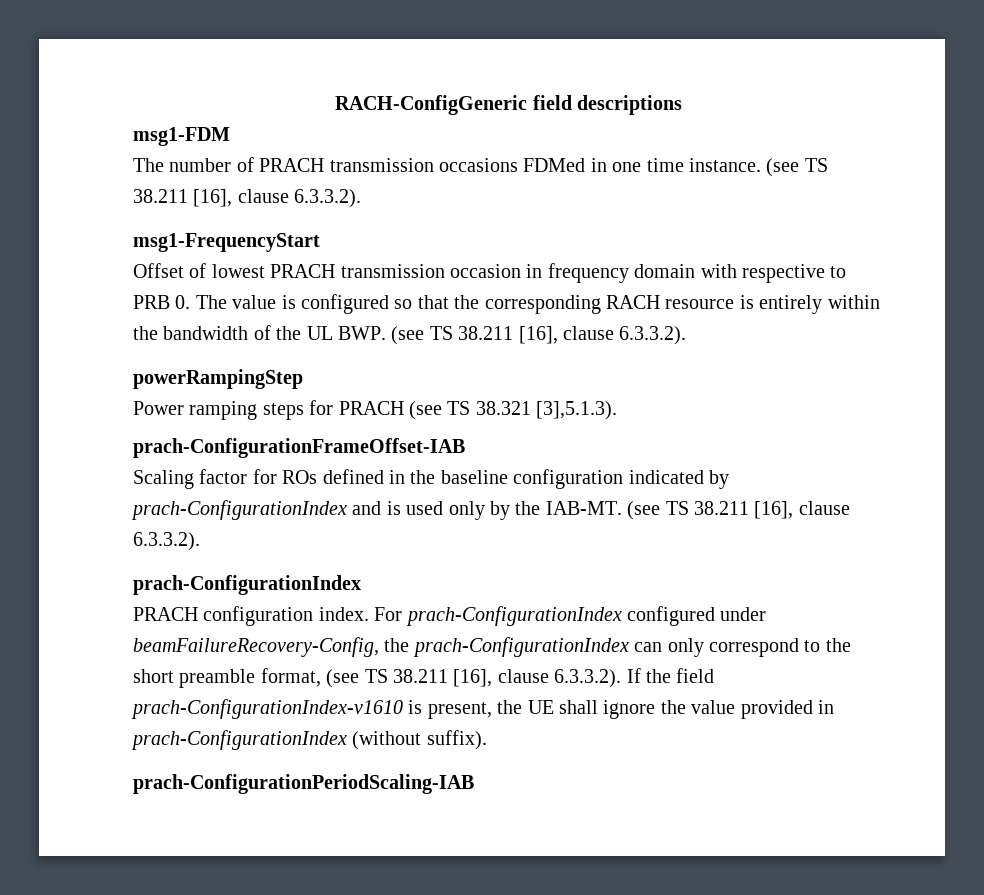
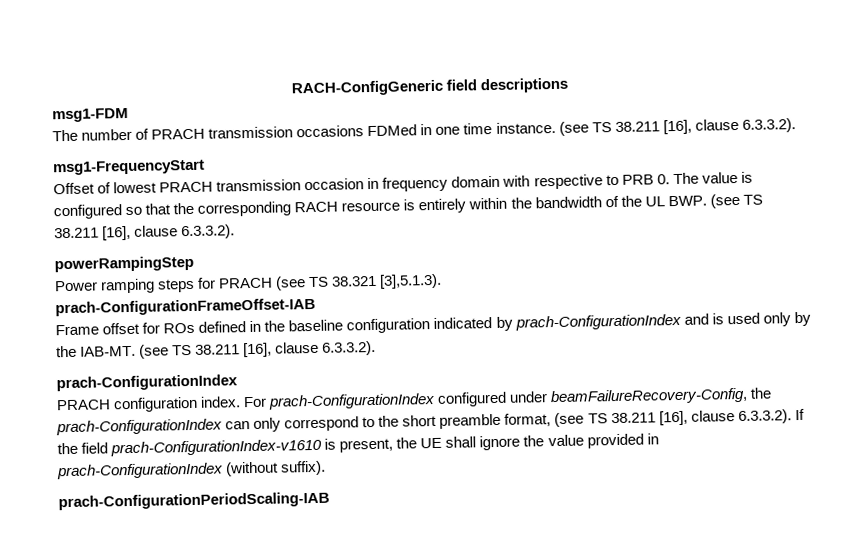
- Scaling factor for ROs defined in the baseline configuration indicated by prach-ConfigurationIndex and is used only by the IAB-MT.
+ Frame offset for ROs defined in the baseline configuration indicated by prach-ConfigurationIndex and is used only by the IAB-MT.

